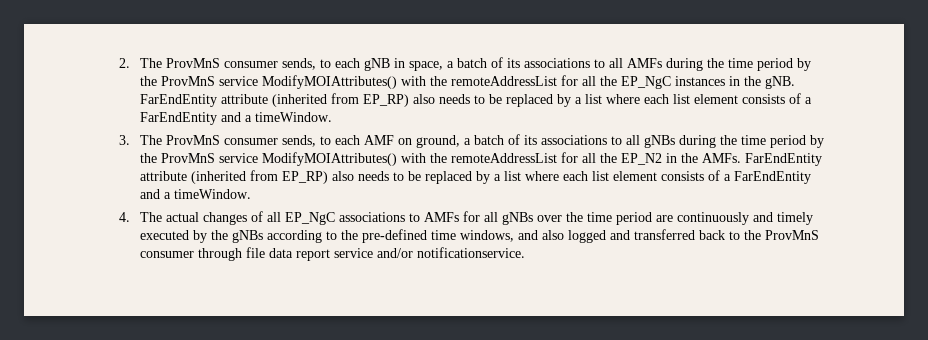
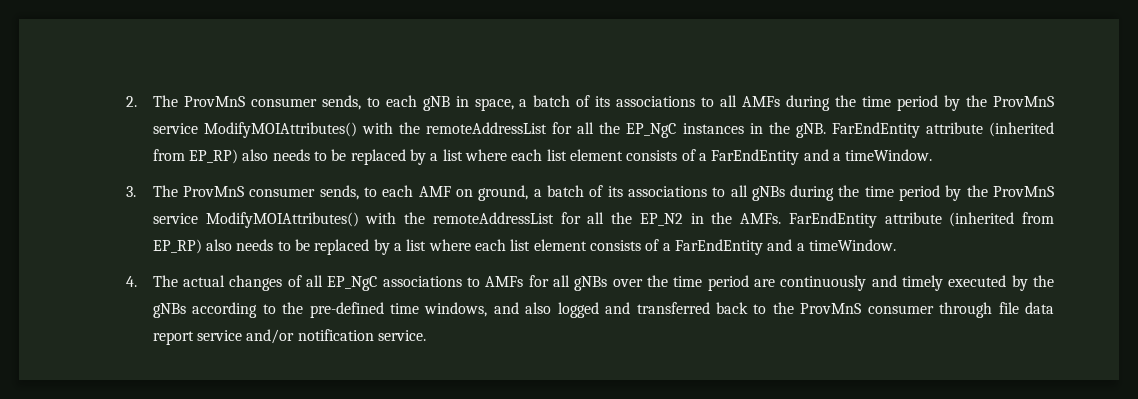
- 4. The actual changes of all EP_NgC associations to AMFs for all gNBs over the time period are continuously and timely executed by the gNBs according to the pre-defined time windows, and also logged and transferred back to the ProvMnS consumer through file data report service and/or notificationservice.
+ 4. The actual changes of all EP_NgC associations to AMFs for all gNBs over the time period are continuously and timely executed by the gNBs according to the pre-defined time windows, and also logged and transferred back to the ProvMnS consumer through file data report service and/or notification service.

